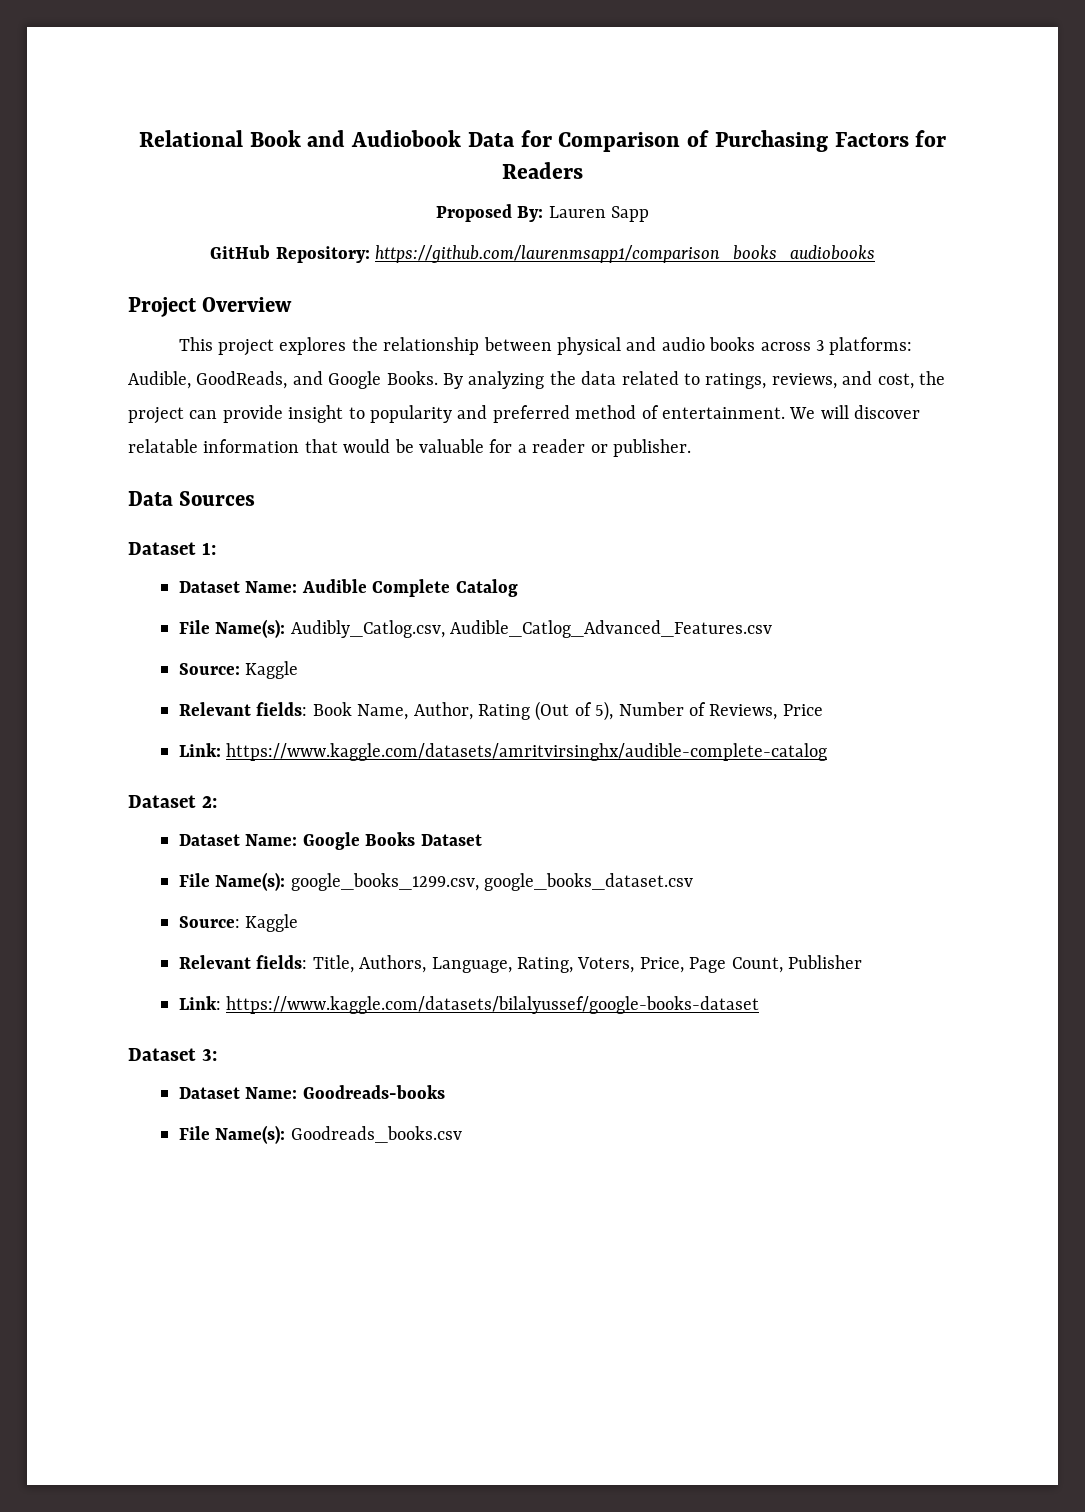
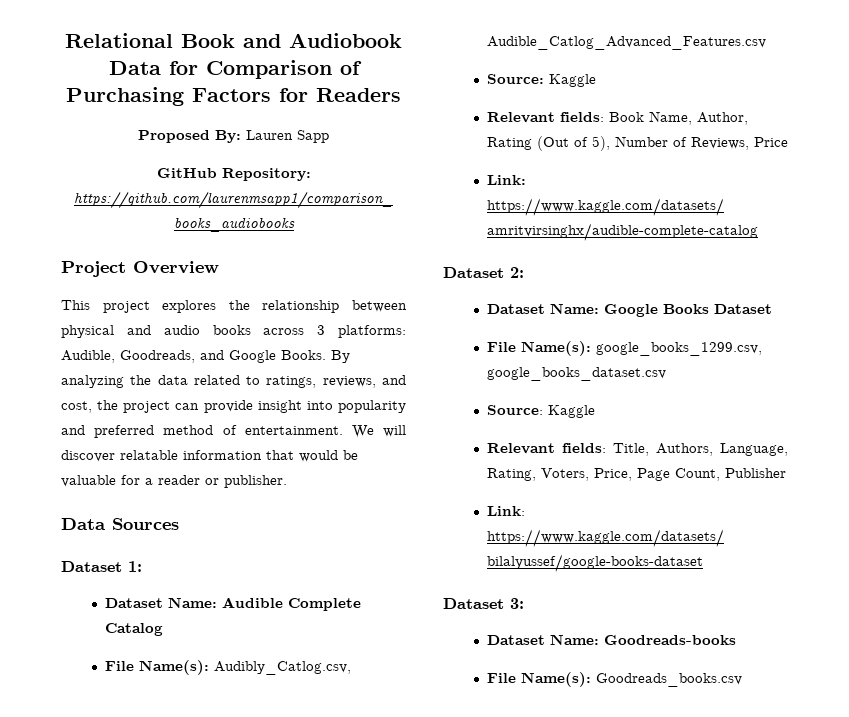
- This project explores the relationship between physical and audio books across 3 platforms: Audible, GoodReads, and Google Books.
+ This project explores the relationship between physical and audio books across 3 platforms: Audible, Goodreads, and Google Books.
- By analyzing the data related to ratings, reviews, and cost, the project can provide insight to popularity and preferred method of entertainment.
+ By analyzing the data related to ratings, reviews, and cost, the project can provide insight into popularity and preferred method of entertainment.

